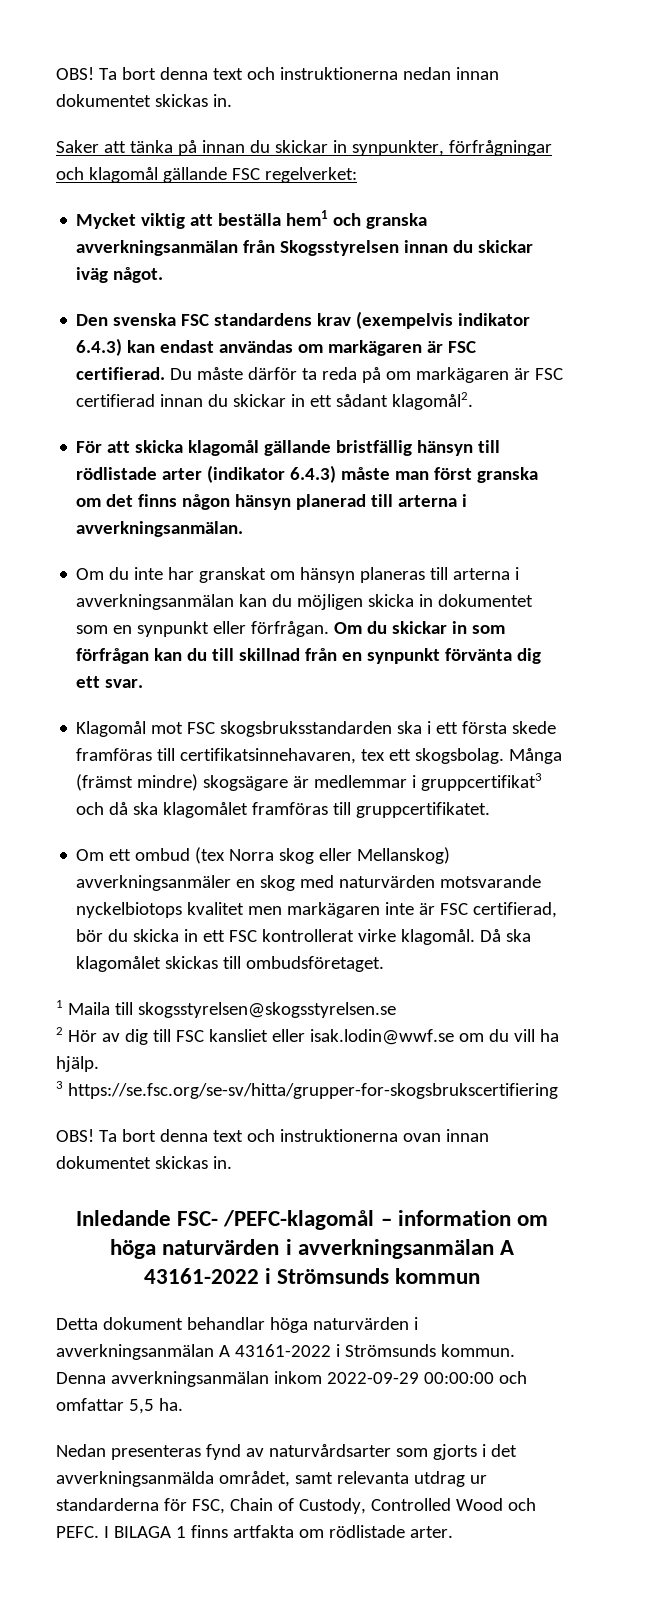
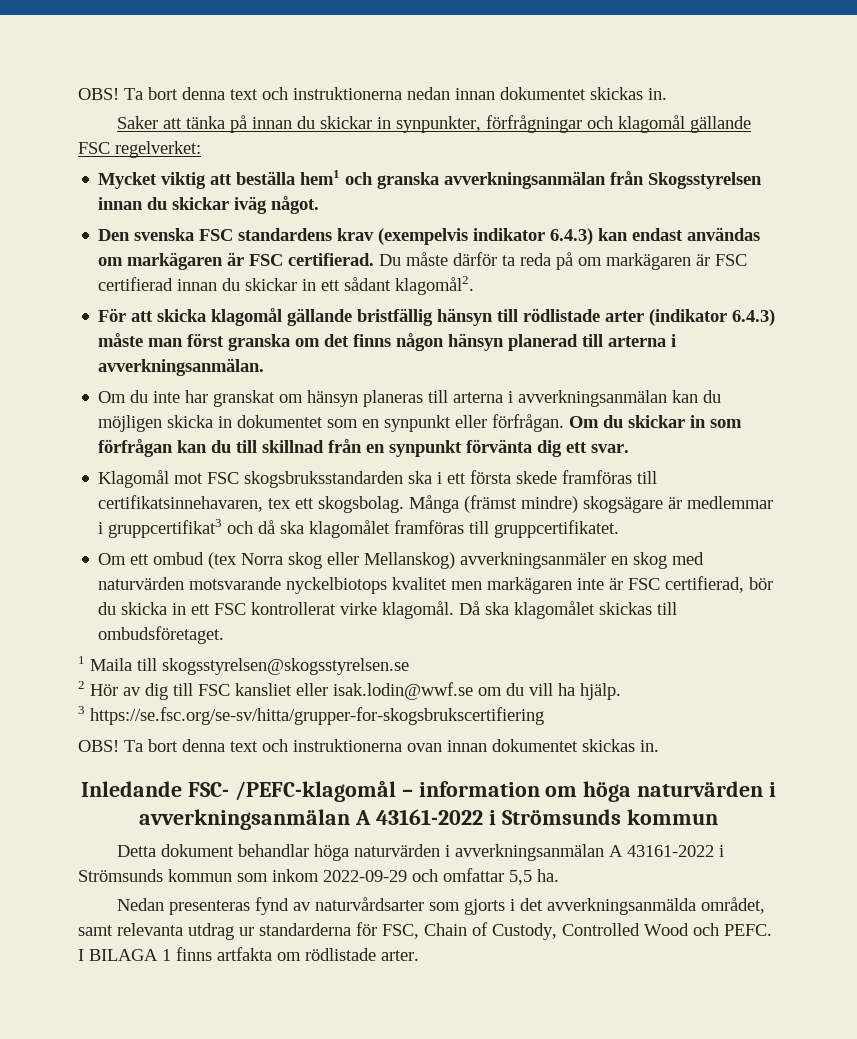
- Detta dokument behandlar höga naturvärden i avverkningsanmälan A 43161-2022 i Strömsunds kommun. Denna avverkningsanmälan inkom 2022-09-29 00:00:00 och omfattar 5,5 ha.
+ Detta dokument behandlar höga naturvärden i avverkningsanmälan A 43161-2022 i Strömsunds kommun som inkom 2022-09-29 och omfattar 5,5 ha.

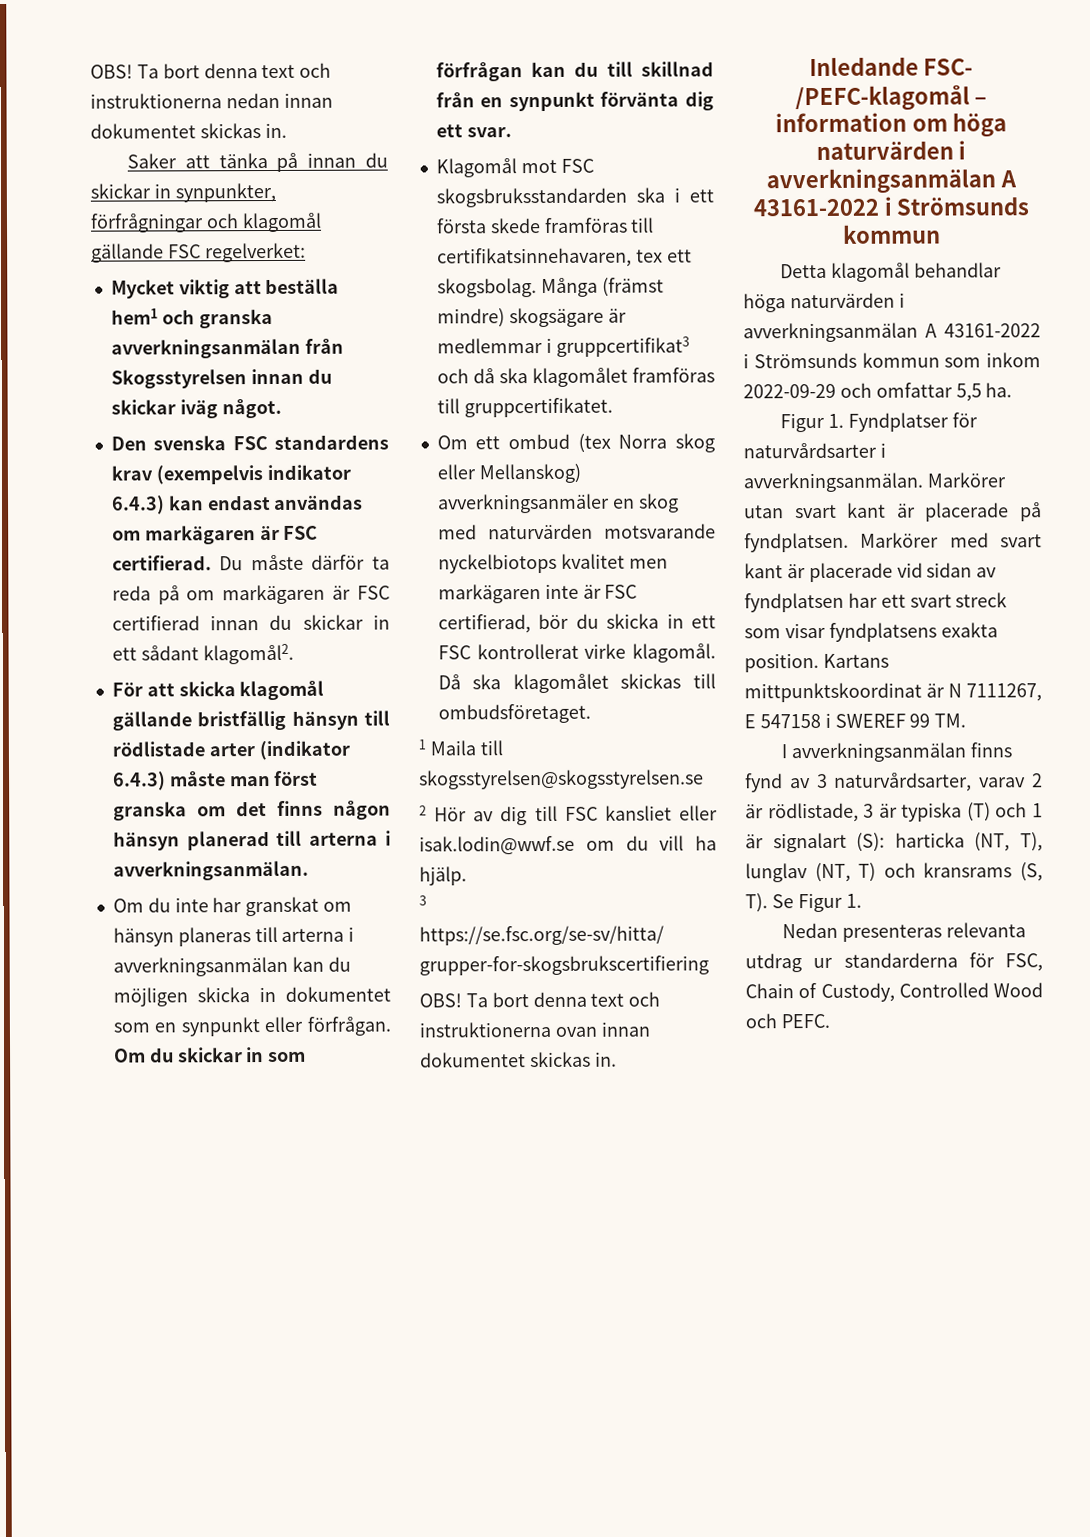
- Detta dokument behandlar höga naturvärden i avverkningsanmälan A 43161-2022 i Strömsunds kommun som inkom 2022-09-29 och omfattar 5,5 ha.
+ Detta klagomål behandlar höga naturvärden i avverkningsanmälan A 43161-2022 i Strömsunds kommun som inkom 2022-09-29 och omfattar 5,5 ha.
- Nedan presenteras fynd av naturvårdsarter som gjorts i det avverkningsanmälda området, samt relevanta utdrag ur standarderna för FSC, Chain of Custody, Controlled Wood och PEFC. I BILAGA 1 finns artfakta om rödlistade arter.
+ Figur 1. Fyndplatser för naturvårdsarter i avverkningsanmälan. Markörer utan svart kant är placerade på fyndplatsen. Markörer med svart kant är placerade vid sidan av fyndplatsen har ett svart streck som visar fyndplatsens exakta position. Kartans mittpunktskoordinat är N 7111267, E 547158 i SWEREF 99 TM.
+ I avverkningsanmälan finns fynd av 3 naturvårdsarter, varav 2 är rödlistade, 3 är typiska (T) och 1 är signalart (S): harticka (NT, T), lunglav (NT, T) och kransrams (S, T). Se Figur 1.
+ Nedan presenteras relevanta utdrag ur standarderna för FSC, Chain of Custody, Controlled Wood och PEFC.

